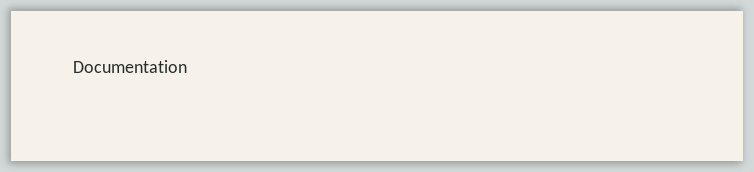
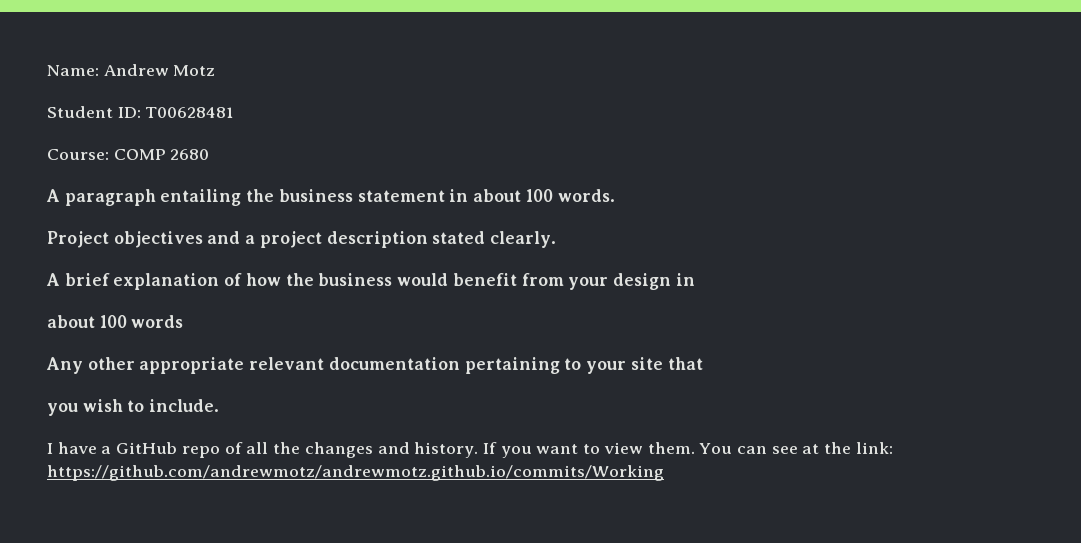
- Documentation
+ Name: Andrew Motz
+ Student ID: T00628481
+ Course: COMP 2680
+ A paragraph entailing the business statement in about 100 words.
+ Project objectives and a project description stated clearly.
+ A brief explanation of how the business would benefit from your design in
+ about 100 words
+ Any other appropriate relevant documentation pertaining to your site that
+ you wish to include.
+ I have a GitHub repo of all the changes and history. If you want to view them. You can see at the link: https://github.com/andrewmotz/andrewmotz.github.io/commits/Working

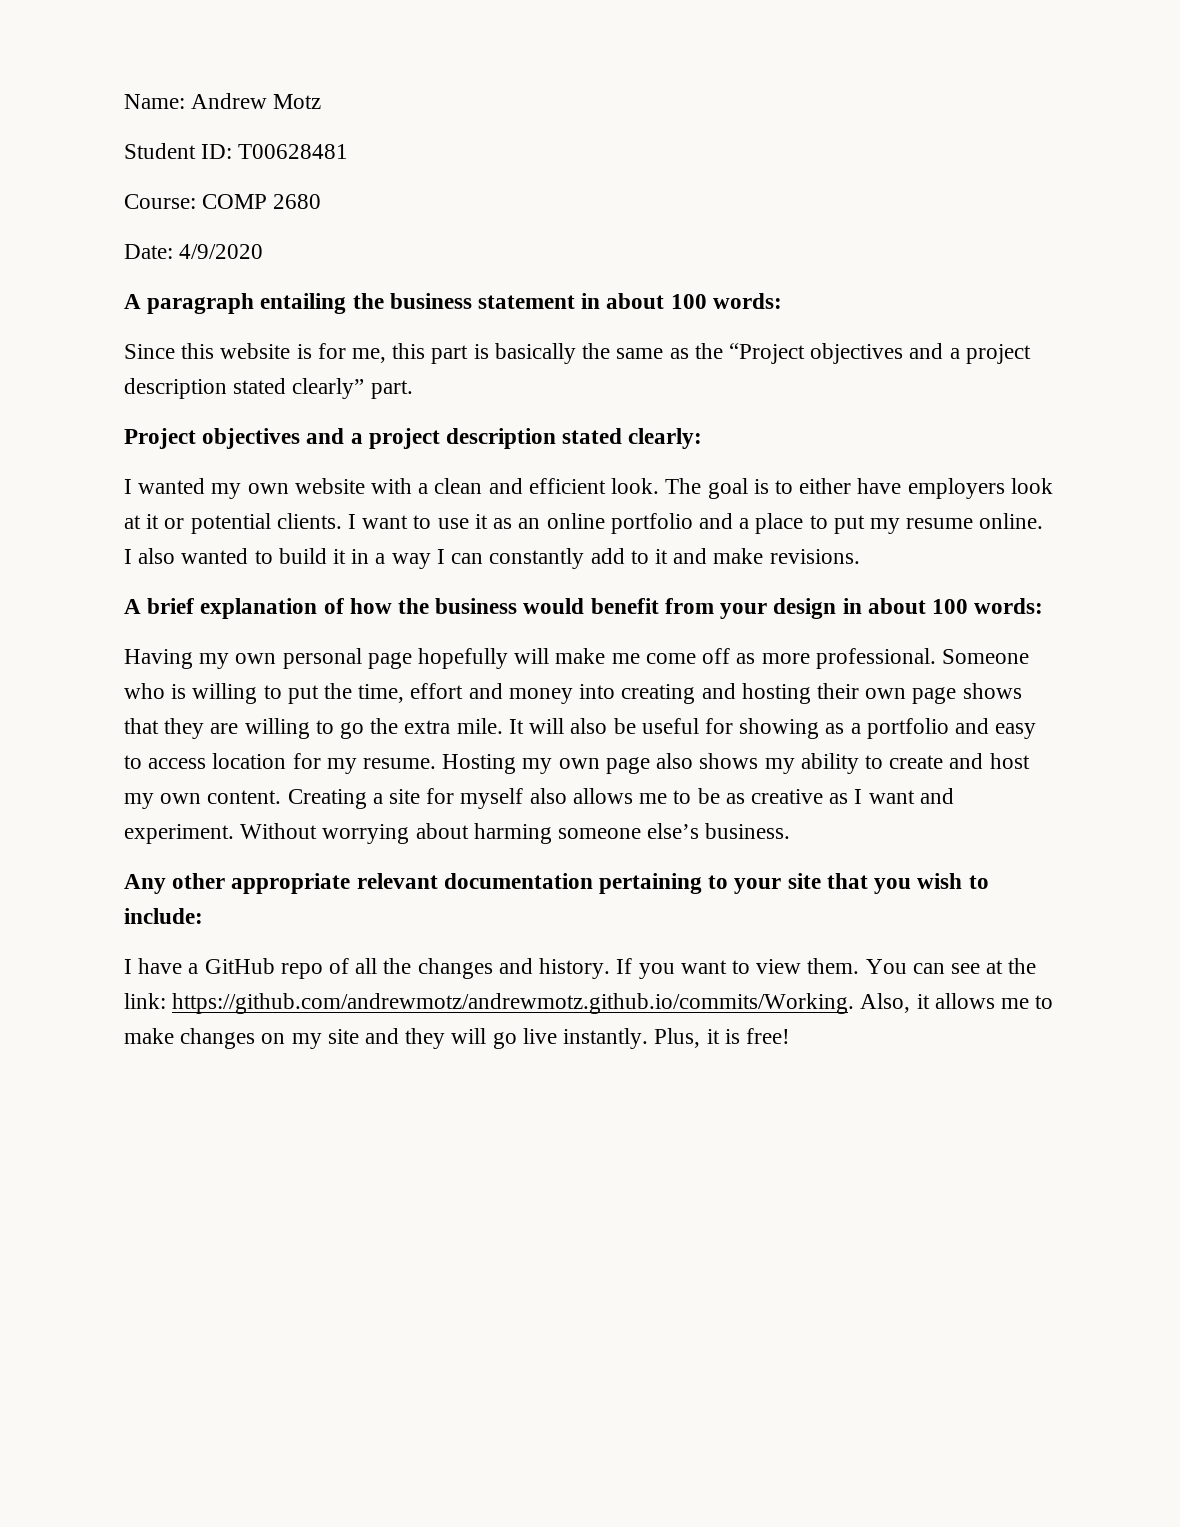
+ Date: 4/9/2020
- A paragraph entailing the business statement in about 100 words.
+ A paragraph entailing the business statement in about 100 words:
+ Since this website is for me, this part is basically the same as the “Project objectives and a project description stated clearly” part.
- Project objectives and a project description stated clearly.
+ Project objectives and a project description stated clearly:
+ I wanted my own website with a clean and efficient look. The goal is to either have employers look at it or potential clients. I want to use it as an online portfolio and a place to put my resume online. I also wanted to build it in a way I can constantly add to it and make revisions.
- A brief explanation of how the business would benefit from your design in
- about 100 words
+ A brief explanation of how the business would benefit from your design in about 100 words:
+ Having my own personal page hopefully will make me come off as more professional. Someone who is willing to put the time, effort and money into creating and hosting their own page shows that they are willing to go the extra mile. It will also be useful for showing as a portfolio and easy to access location for my resume. Hosting my own page also shows my ability to create and host my own content. Creating a site for myself also allows me to be as creative as I want and experiment. Without worrying about harming someone else’s business.
- Any other appropriate relevant documentation pertaining to your site that
- you wish to include.
+ Any other appropriate relevant documentation pertaining to your site that you wish to include:
- You can see at the link: https://github.com/andrewmotz/andrewmotz.github.io/commits/Working
+ You can see at the link: https://github.com/andrewmotz/andrewmotz.github.io/commits/Working. Also, it allows me to make changes on my site and they will go live instantly. Plus, it is free!

